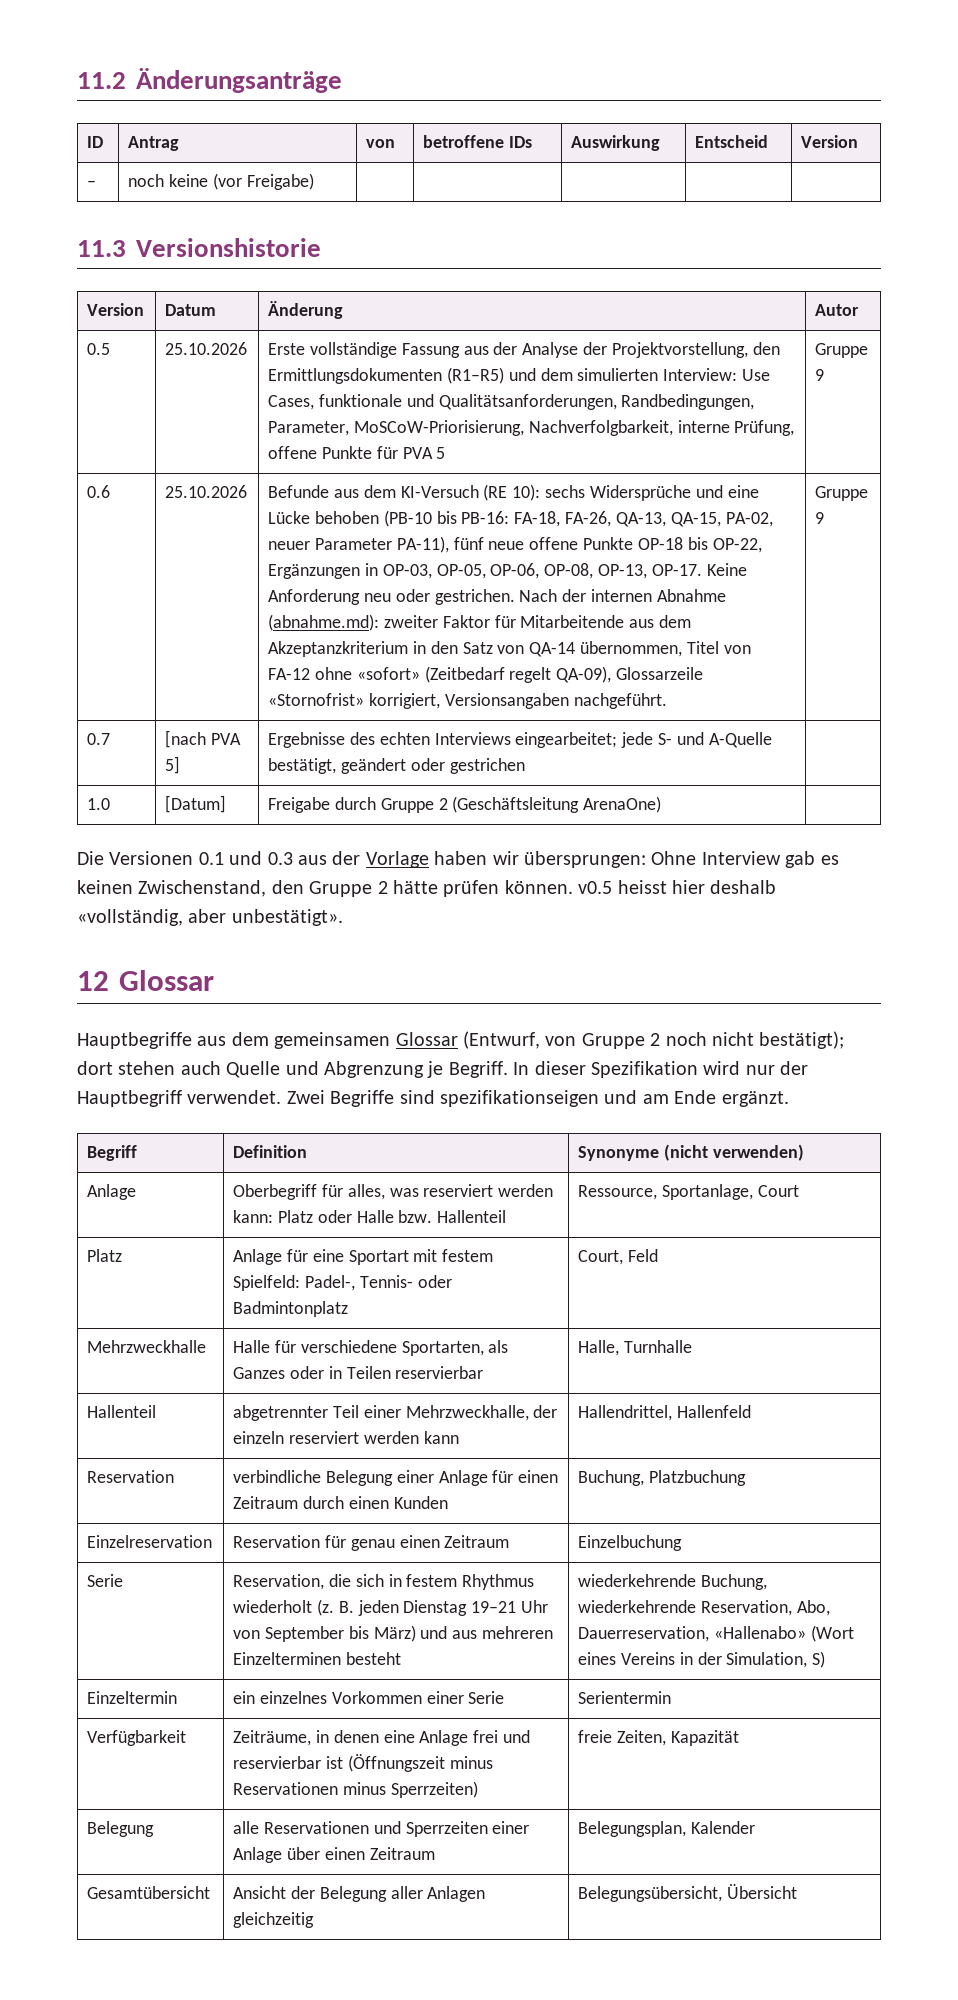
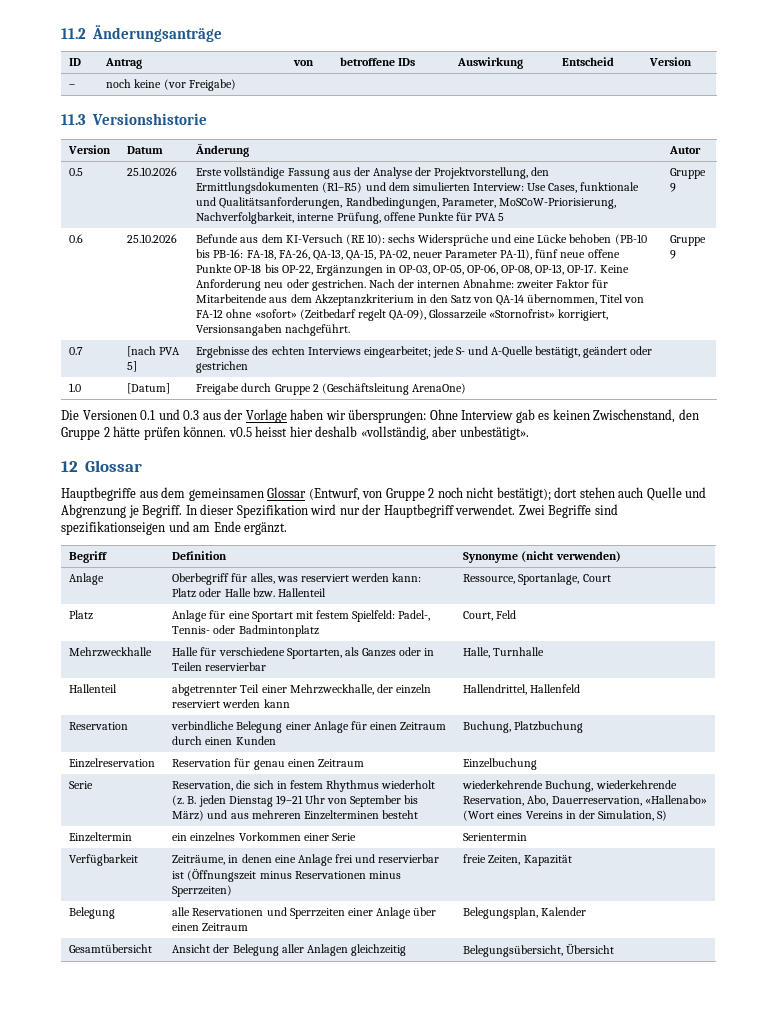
- Nach der internen Abnahme (abnahme.md): zweiter Faktor für Mitarbeitende aus dem Akzeptanzkriterium in den Satz von QA-14 übernommen, Titel von FA-12 ohne «sofort» (Zeitbedarf regelt QA-09), Glossarzeile «Stornofrist» korrigiert, Versionsangaben nachgeführt.
+ Nach der internen Abnahme: zweiter Faktor für Mitarbeitende aus dem Akzeptanzkriterium in den Satz von QA-14 übernommen, Titel von FA-12 ohne «sofort» (Zeitbedarf regelt QA-09), Glossarzeile «Stornofrist» korrigiert, Versionsangaben nachgeführt.

